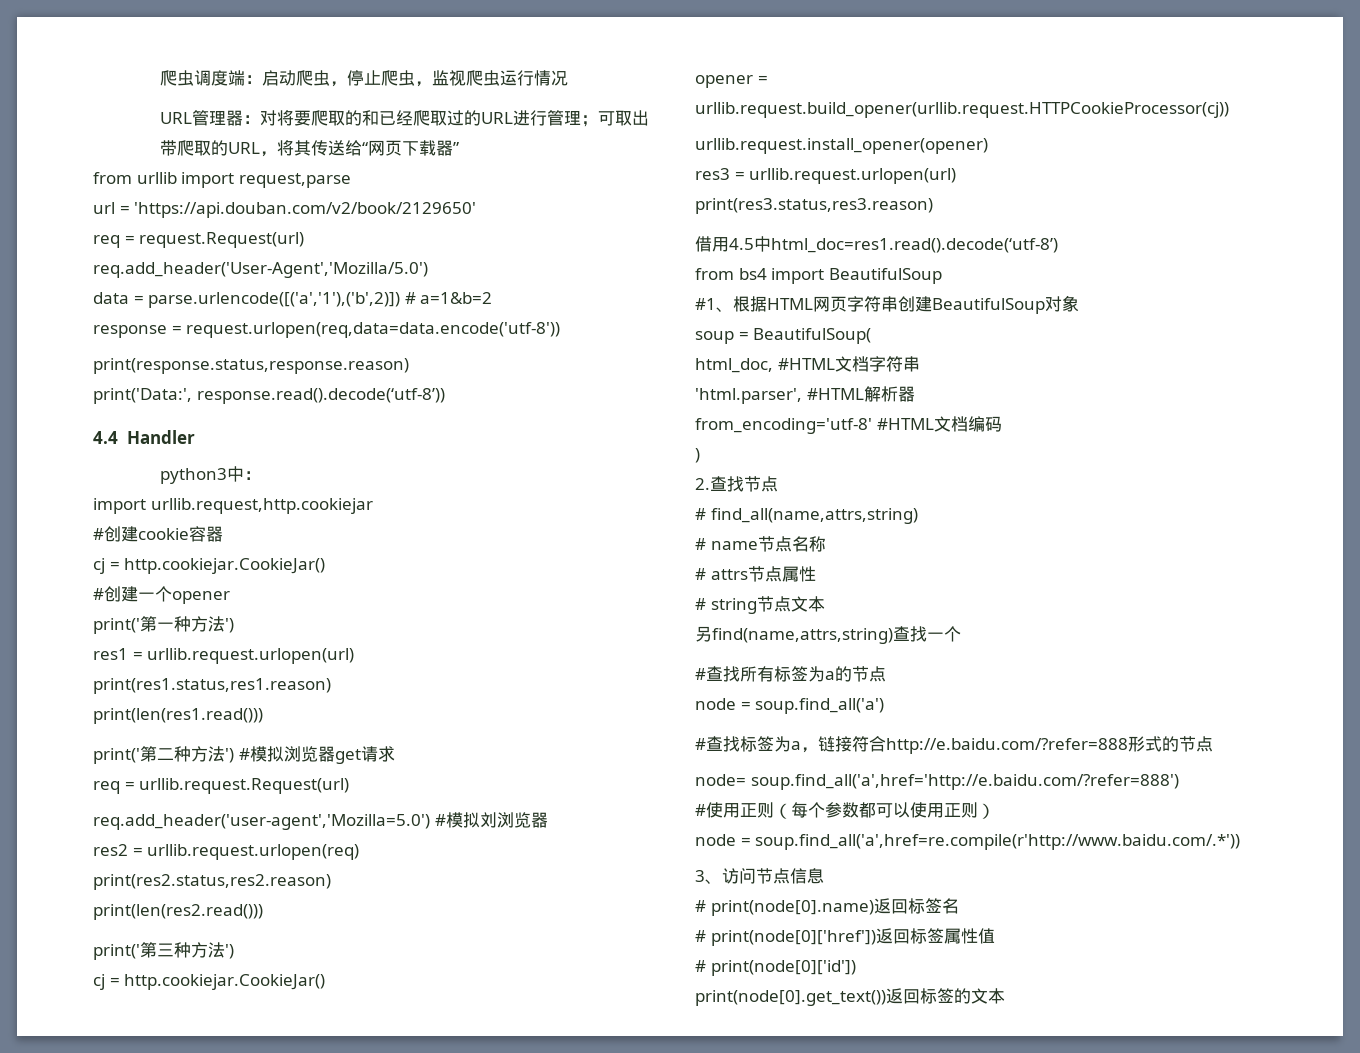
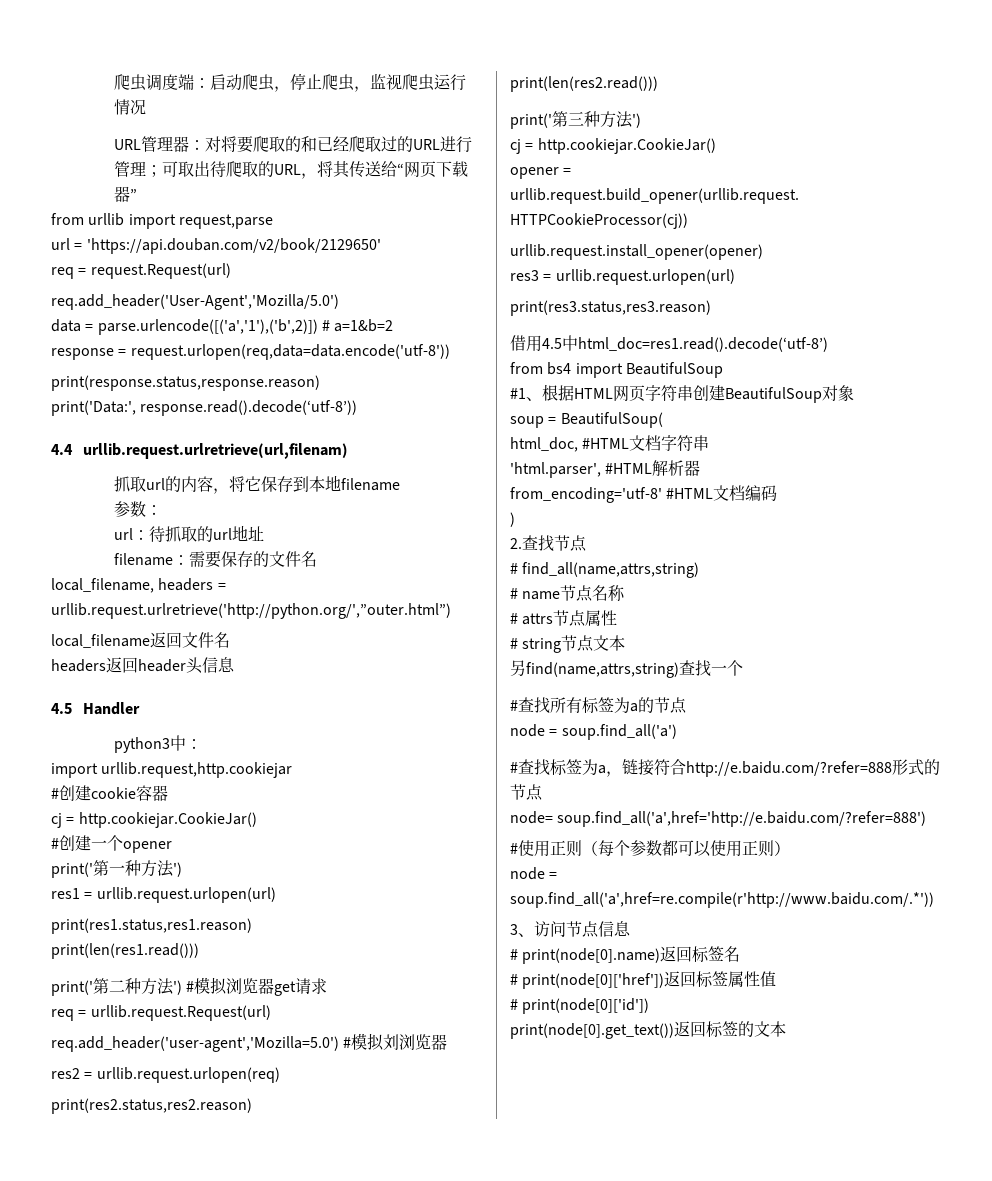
- URL管理器：对将要爬取的和已经爬取过的URL进行管理；可取出带爬取的URL，将其传送给“网页下载器”
+ URL管理器：对将要爬取的和已经爬取过的URL进行管理；可取出待爬取的URL，将其传送给“网页下载器”
- 4.4 Handler
+ 4.4 urllib.request.urlretrieve(url,filenam)
+ 抓取url的内容，将它保存到本地filename
+ 参数：
+ url：待抓取的url地址
+ filename：需要保存的文件名
+ local_filename, headers = urllib.request.urlretrieve('http://python.org/',”outer.html”)
+ local_filename返回文件名
+ headers返回header头信息
+ 4.5 Handler

